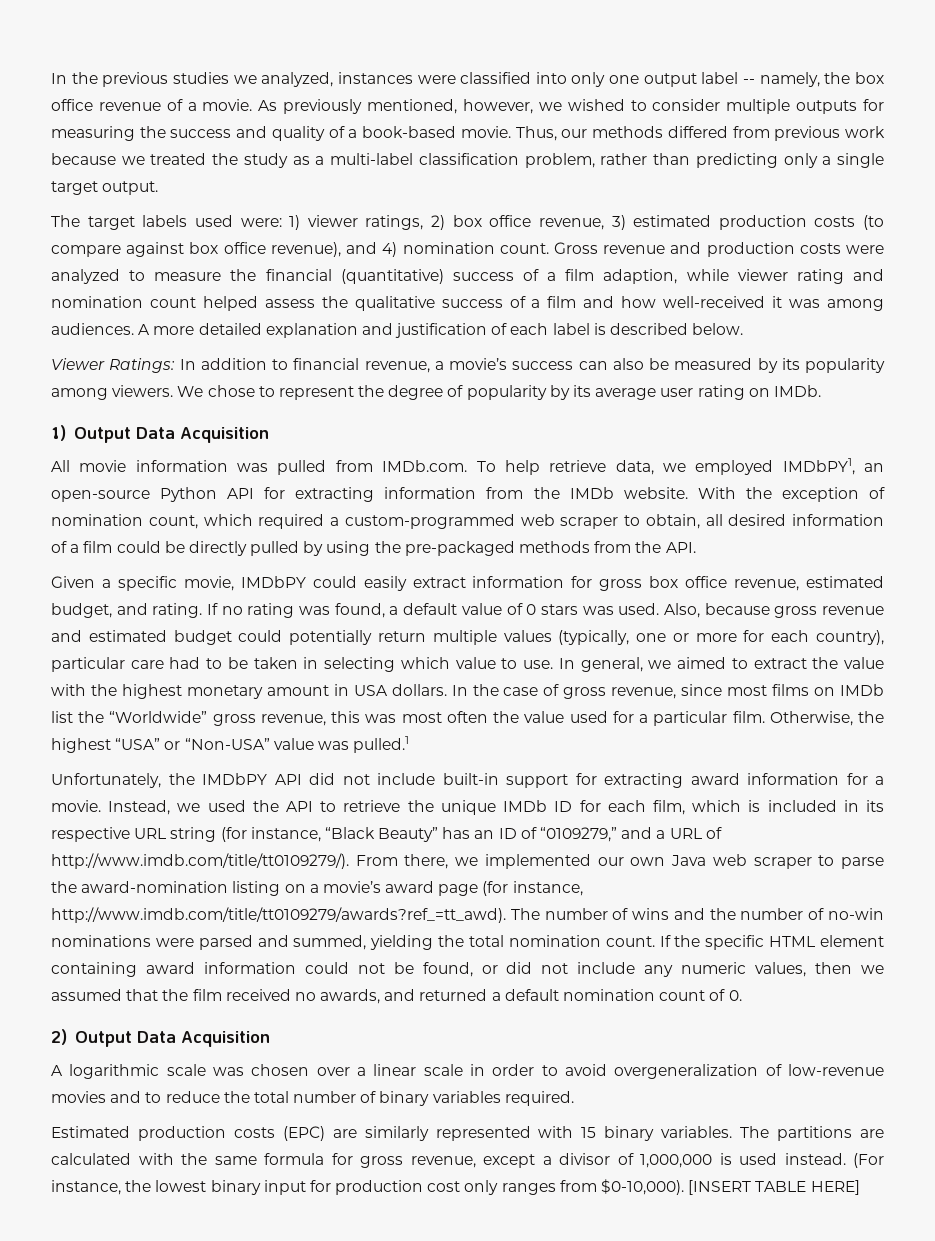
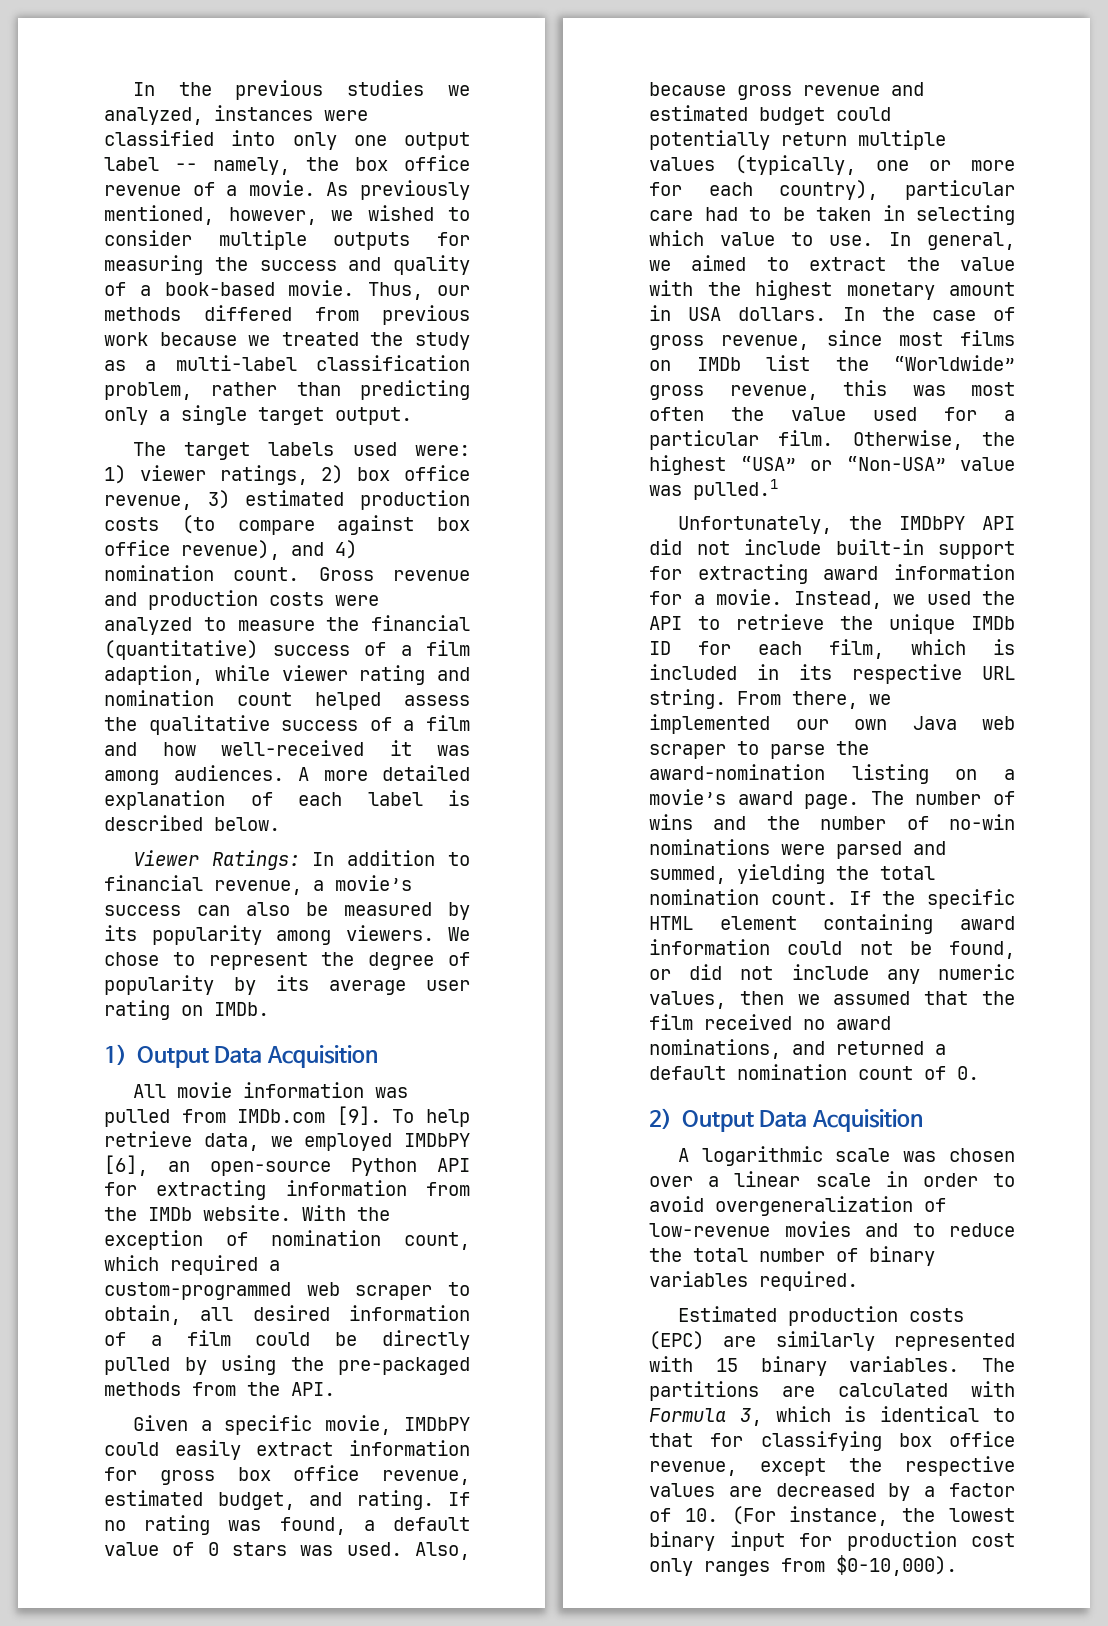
- A more detailed explanation and justification of each label is described below.
+ A more detailed explanation of each label is described below.
- All movie information was pulled from IMDb.com. To help retrieve data, we employed IMDbPY1, an open-source Python API for extracting information from the IMDb website.
+ All movie information was pulled from IMDb.com [9]. To help retrieve data, we employed IMDbPY [6], an open-source Python API for extracting information from the IMDb website.
- Instead, we used the API to retrieve the unique IMDb ID for each film, which is included in its respective URL string (for instance, “Black Beauty” has an ID of “0109279,” and a URL of http://www.imdb.com/title/tt0109279/). From there, we implemented our own Java web scraper to parse the award-nomination listing on a movie’s award page (for instance, http://www.imdb.com/title/tt0109279/awards?ref_=tt_awd). The number of wins and the number of no-win nominations were parsed and summed, yielding the total nomination count.
+ Instead, we used the API to retrieve the unique IMDb ID for each film, which is included in its respective URL string. From there, we implemented our own Java web scraper to parse the award-nomination listing on a movie’s award page. The number of wins and the number of no-win nominations were parsed and summed, yielding the total nomination count.
- If the specific HTML element containing award information could not be found, or did not include any numeric values, then we assumed that the film received no awards, and returned a default nomination count of 0.
+ If the specific HTML element containing award information could not be found, or did not include any numeric values, then we assumed that the film received no award nominations, and returned a default nomination count of 0.
- The partitions are calculated with the same formula for gross revenue, except a divisor of 1,000,000 is used instead. (For instance, the lowest binary input for production cost only ranges from $0-10,000). [INSERT TABLE HERE]
+ The partitions are calculated with Formula 3, which is identical to that for classifying box office revenue, except the respective values are decreased by a factor of 10. (For instance, the lowest binary input for production cost only ranges from $0-10,000).

